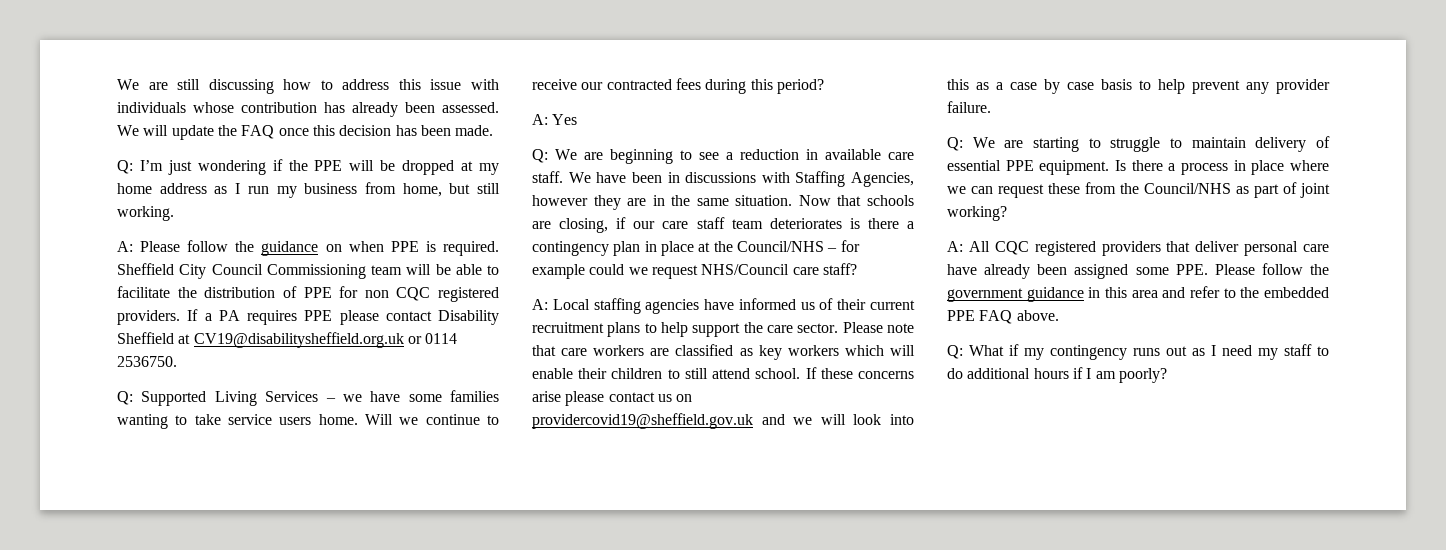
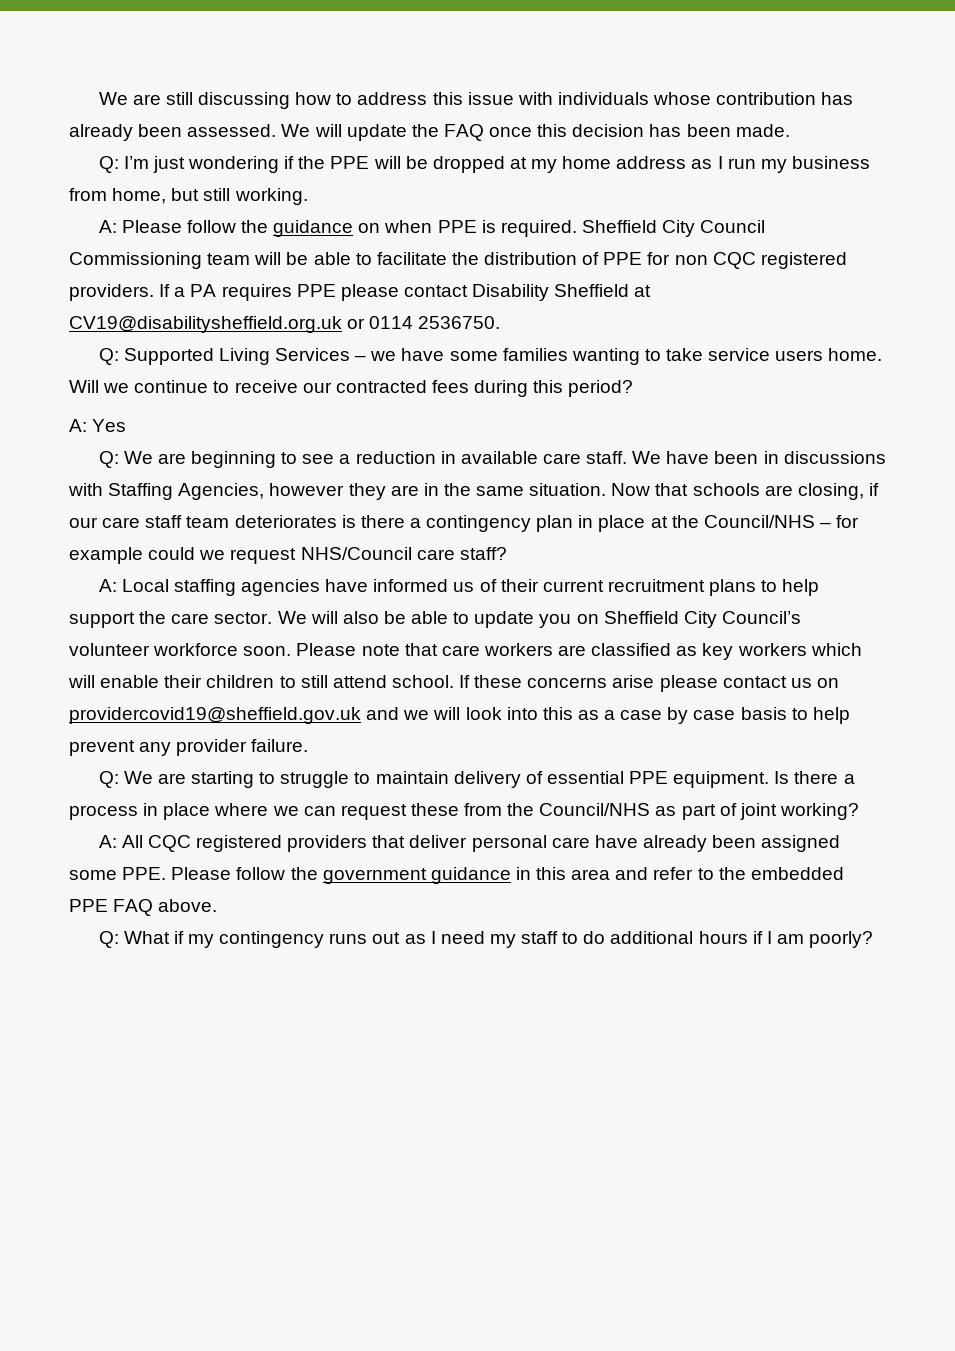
+ We will also be able to update you on Sheffield City Council’s volunteer workforce soon.

